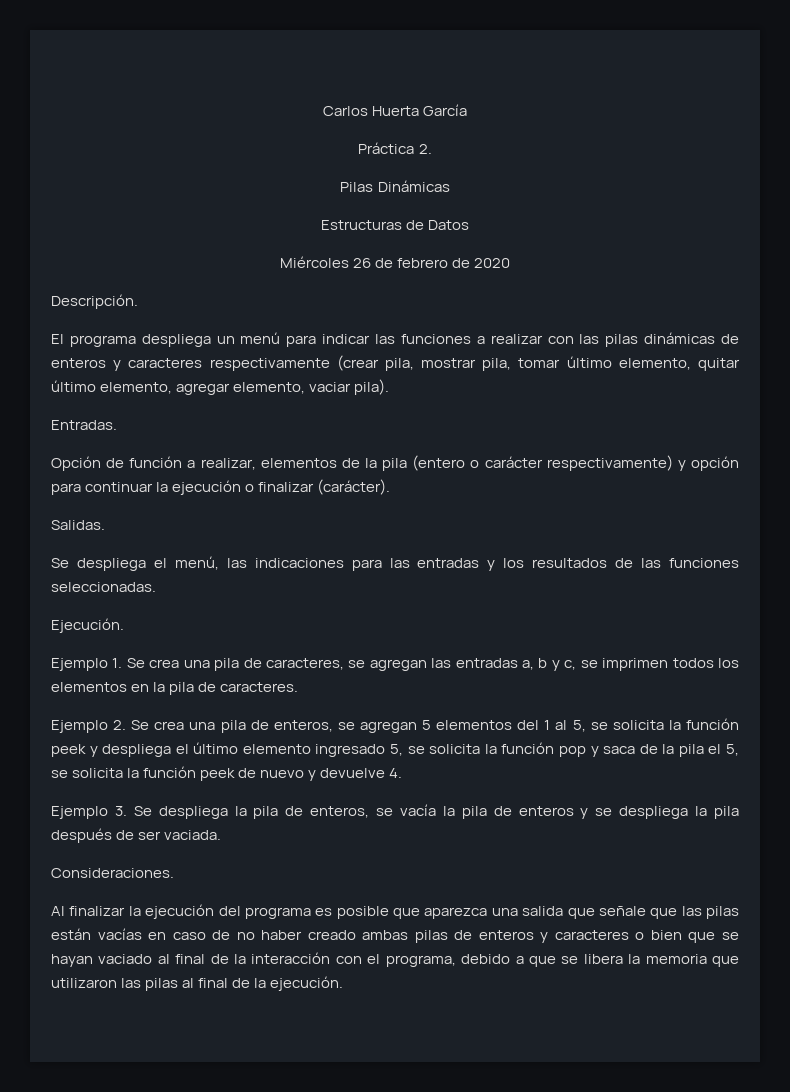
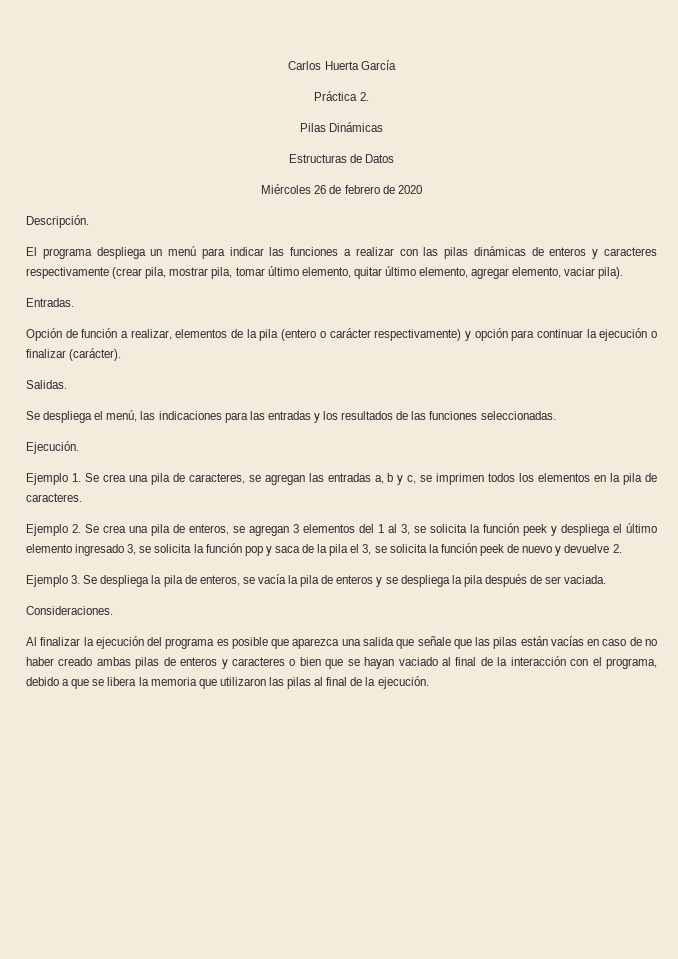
- Ejemplo 2. Se crea una pila de enteros, se agregan 5 elementos del 1 al 5, se solicita la función peek y despliega el último elemento ingresado 5, se solicita la función pop y saca de la pila el 5, se solicita la función peek de nuevo y devuelve 4.
+ Ejemplo 2. Se crea una pila de enteros, se agregan 3 elementos del 1 al 3, se solicita la función peek y despliega el último elemento ingresado 3, se solicita la función pop y saca de la pila el 3, se solicita la función peek de nuevo y devuelve 2.

